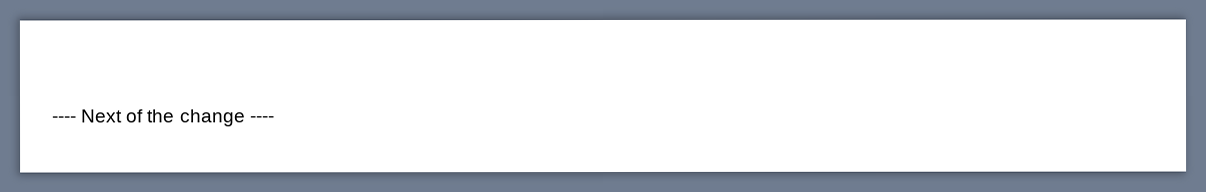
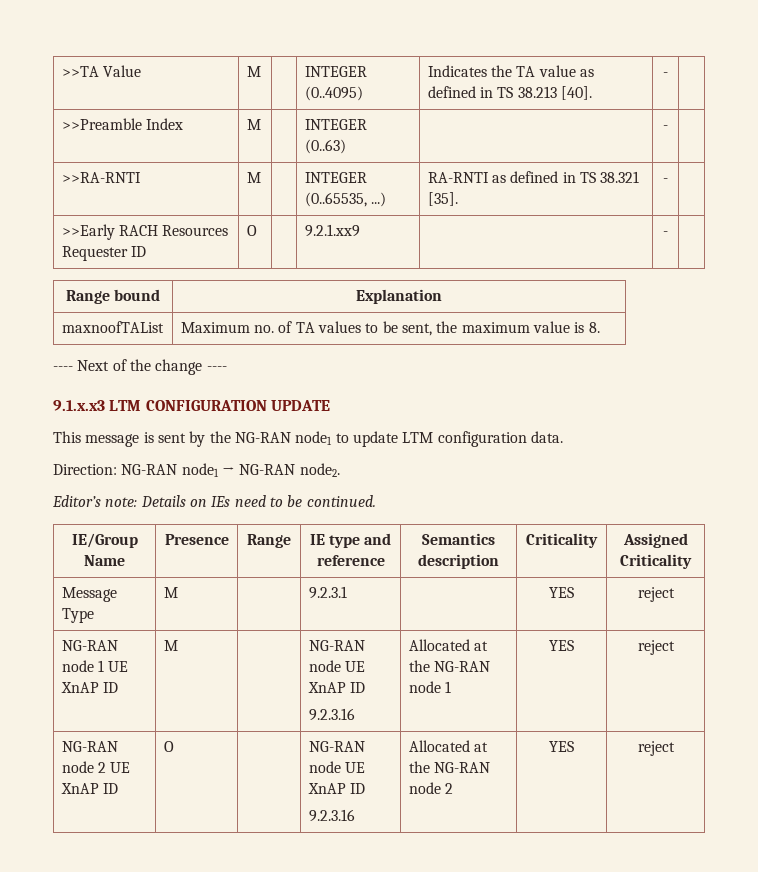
+ >>TA Value | M | | INTEGER (0..4095) | Indicates the TA value as defined in TS 38.213 [40]. | - |
+ >>Preamble Index | M | | INTEGER (0..63) | | - |
+ >>RA-RNTI | M | | INTEGER (0..65535, ...) | RA-RNTI as defined in TS 38.321 [35]. | - |
+ >>Early RACH Resources Requester ID | O | | 9.2.1.xx9 | | - |
+ Range bound | Explanation
+ maxnoofTAList | Maximum no. of TA values to be sent, the maximum value is 8.
+ 9.1.x.x3 LTM CONFIGURATION UPDATE
+ This message is sent by the NG-RAN node1 to update LTM configuration data.
+ Direction: NG-RAN node1 → NG-RAN node2.
+ Editor’s note: Details on IEs need to be continued.
+ IE/Group Name | Presence | Range | IE type and reference | Semantics description | Criticality | Assigned Criticality
+ Message Type | M | | 9.2.3.1 | | YES | reject
+ NG-RAN node 1 UE XnAP ID | M | | NG-RAN node UE XnAP ID
+ 9.2.3.16 | Allocated at the NG-RAN node 1 | YES | reject
+ NG-RAN node 2 UE XnAP ID | O | | NG-RAN node UE XnAP ID
+ 9.2.3.16 | Allocated at the NG-RAN node 2 | YES | reject

